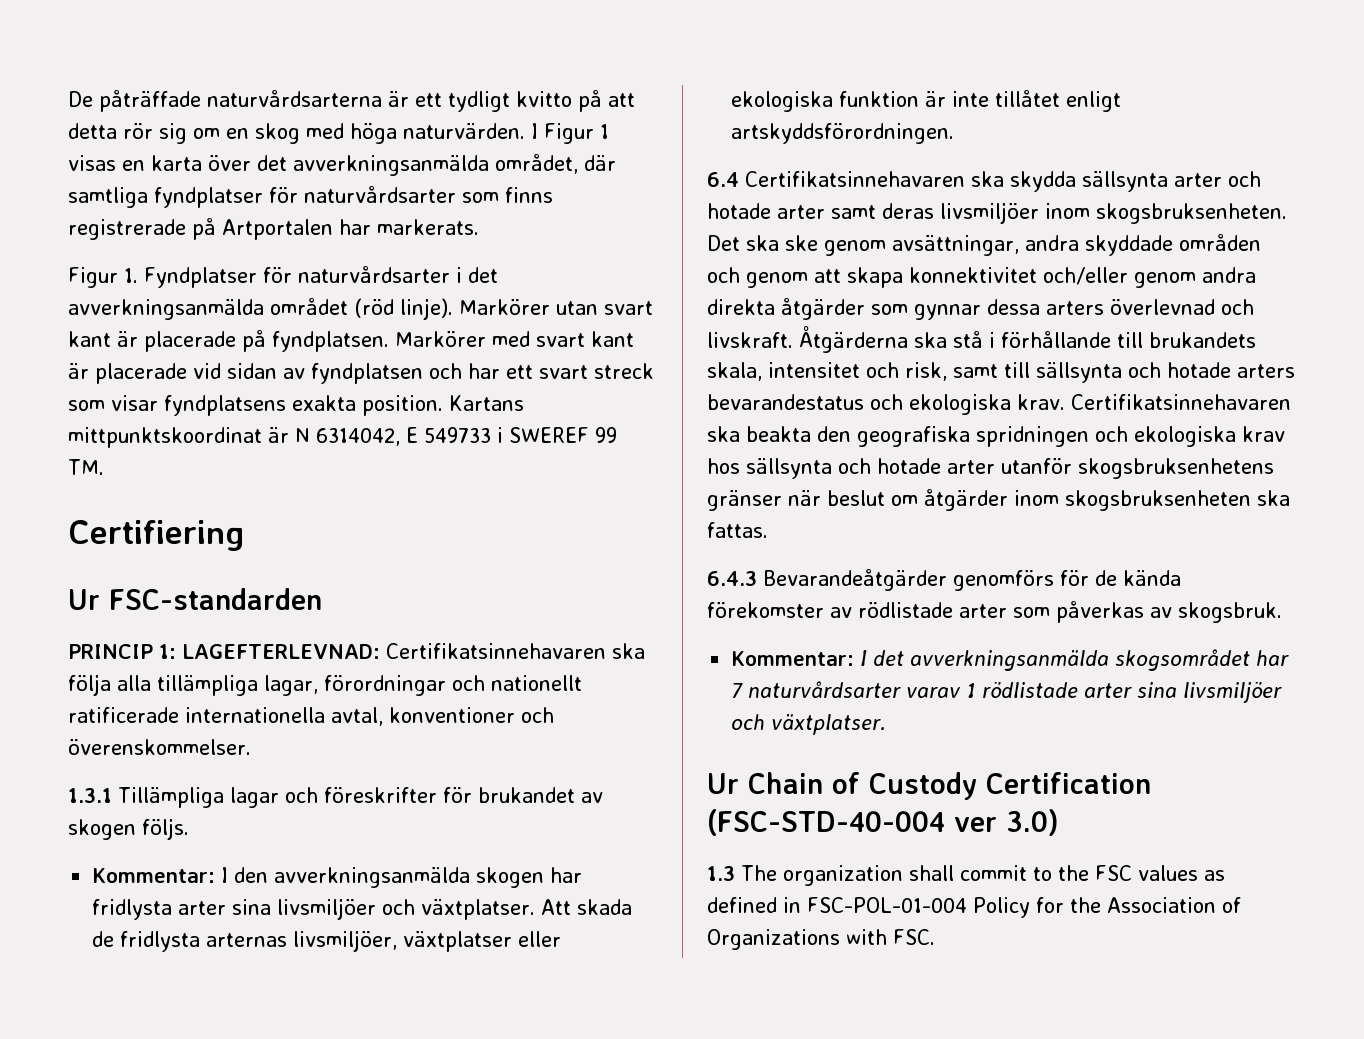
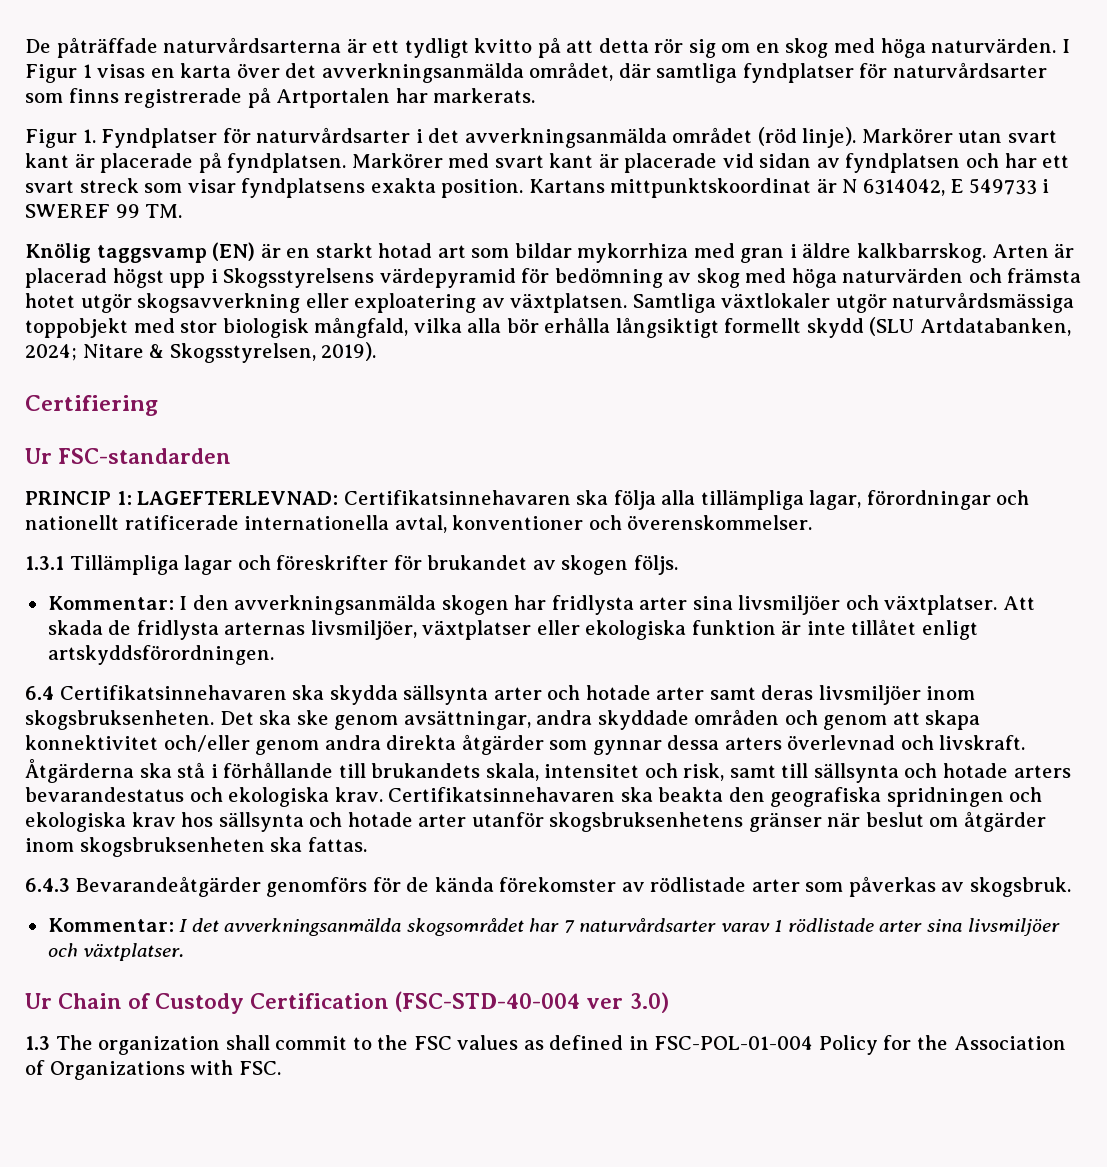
+ Knölig taggsvamp (EN) är en starkt hotad art som bildar mykorrhiza med gran i äldre kalkbarrskog. Arten är placerad högst upp i Skogsstyrelsens värdepyramid för bedömning av skog med höga naturvärden och främsta hotet utgör skogsavverkning eller exploatering av växtplatsen. Samtliga växtlokaler utgör naturvårdsmässiga toppobjekt med stor biologisk mångfald, vilka alla bör erhålla långsiktigt formellt skydd (SLU Artdatabanken, 2024; Nitare & Skogsstyrelsen, 2019).

